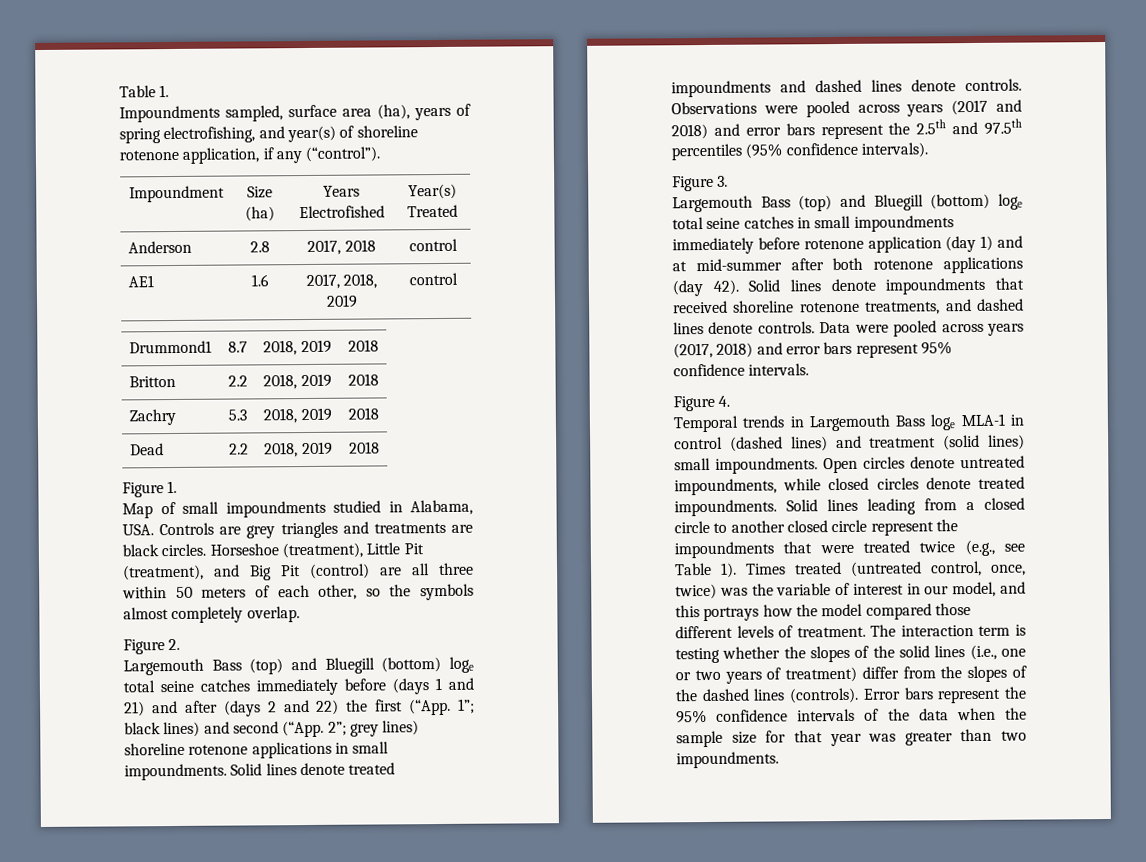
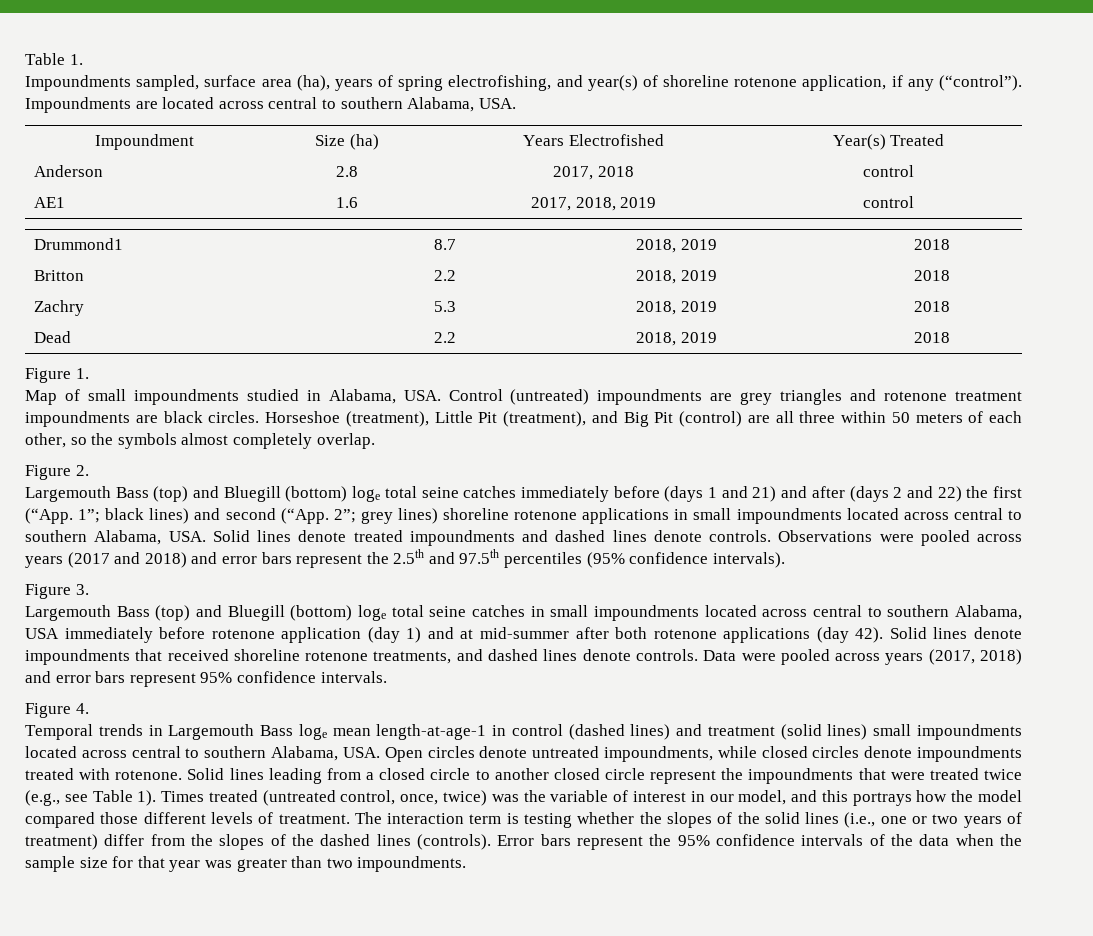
+ Impoundments are located across central to southern Alabama, USA.
- Map of small impoundments studied in Alabama, USA. Controls are grey triangles and treatments are black circles.
+ Map of small impoundments studied in Alabama, USA. Control (untreated) impoundments are grey triangles and rotenone treatment impoundments are black circles.
- Largemouth Bass (top) and Bluegill (bottom) loge total seine catches immediately before (days 1 and 21) and after (days 2 and 22) the first (“App. 1”; black lines) and second (“App. 2”; grey lines) shoreline rotenone applications in small impoundments. Solid lines denote treated impoundments and dashed lines denote controls.
+ Largemouth Bass (top) and Bluegill (bottom) loge total seine catches immediately before (days 1 and 21) and after (days 2 and 22) the first (“App. 1”; black lines) and second (“App. 2”; grey lines) shoreline rotenone applications in small impoundments located across central to southern Alabama, USA. Solid lines denote treated impoundments and dashed lines denote controls.
- Largemouth Bass (top) and Bluegill (bottom) loge total seine catches in small impoundments immediately before rotenone application (day 1) and at mid-summer after both rotenone applications (day 42).
+ Largemouth Bass (top) and Bluegill (bottom) loge total seine catches in small impoundments located across central to southern Alabama, USA immediately before rotenone application (day 1) and at mid-summer after both rotenone applications (day 42).
- Temporal trends in Largemouth Bass loge MLA-1 in control (dashed lines) and treatment (solid lines) small impoundments. Open circles denote untreated impoundments, while closed circles denote treated impoundments.
+ Temporal trends in Largemouth Bass loge mean length-at-age-1 in control (dashed lines) and treatment (solid lines) small impoundments located across central to southern Alabama, USA. Open circles denote untreated impoundments, while closed circles denote impoundments treated with rotenone.

